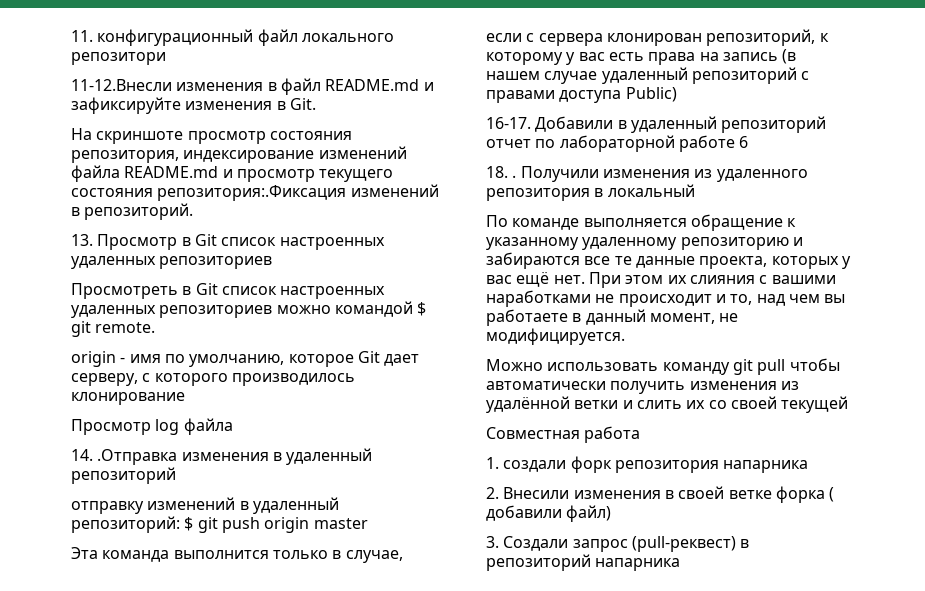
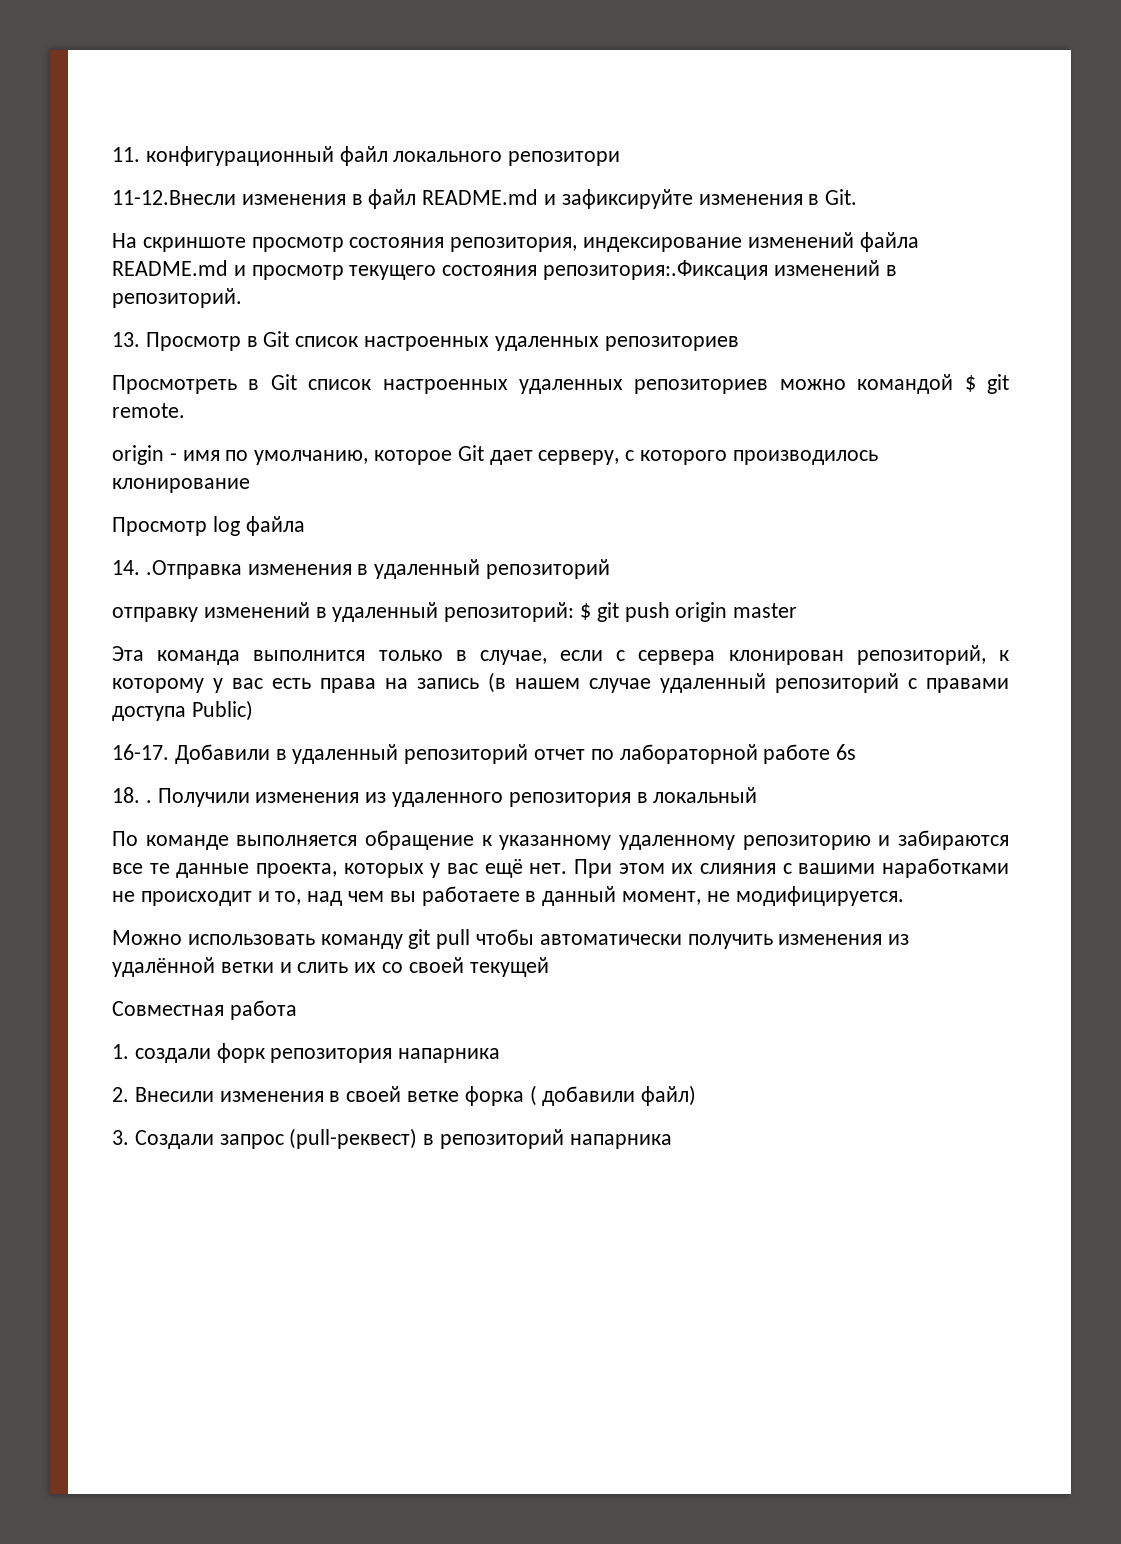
- Добавили в удаленный репозиторий отчет по лабораторной работе 6
+ Добавили в удаленный репозиторий отчет по лабораторной работе 6s

